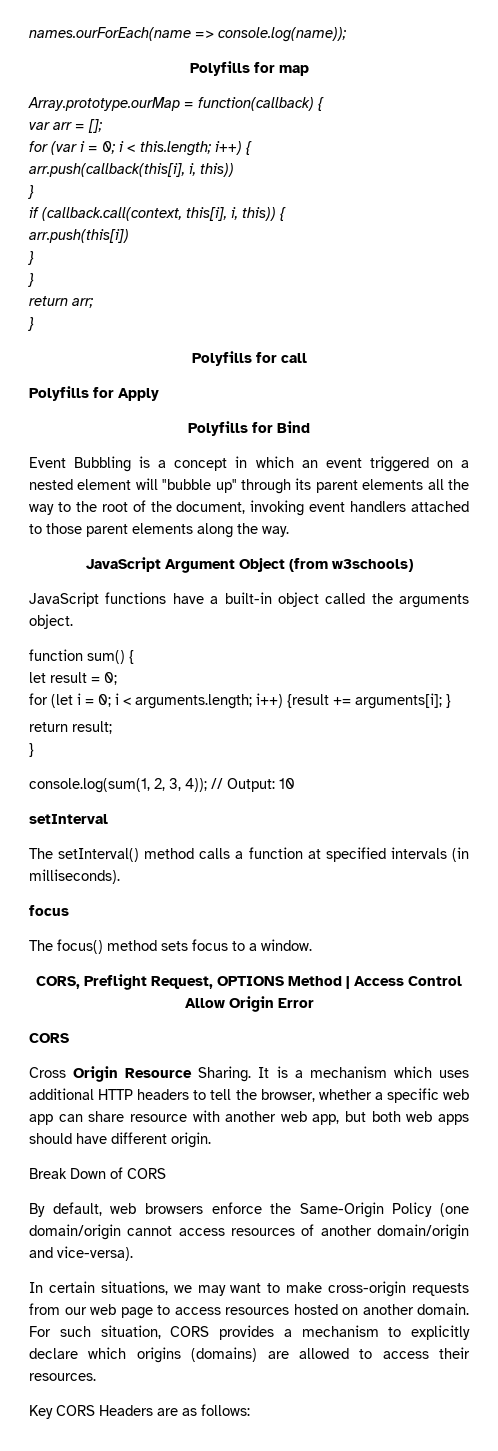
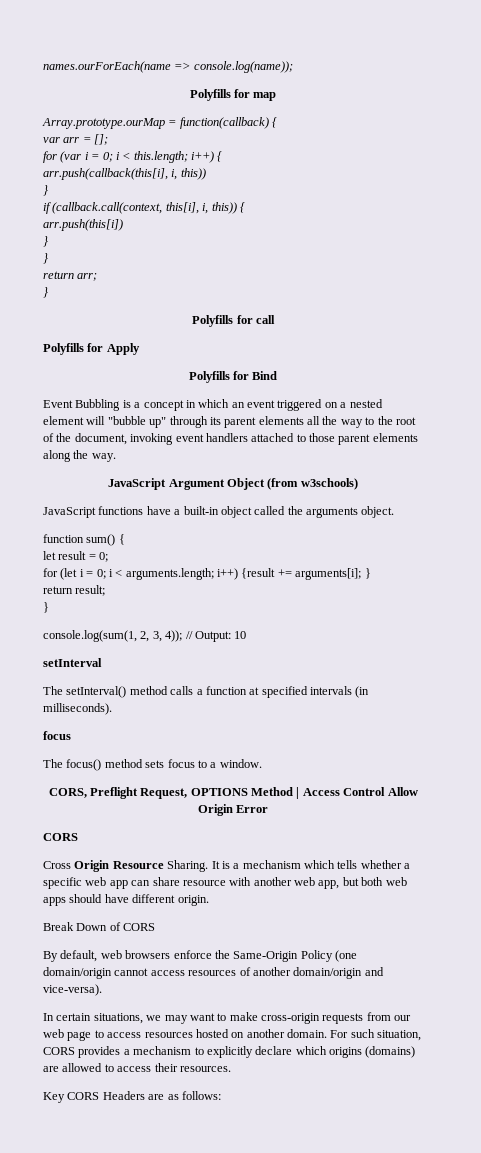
- It is a mechanism which uses additional HTTP headers to tell the browser, whether a specific web app can share resource with another web app, but both web apps should have different origin.
+ It is a mechanism which tells whether a specific web app can share resource with another web app, but both web apps should have different origin.

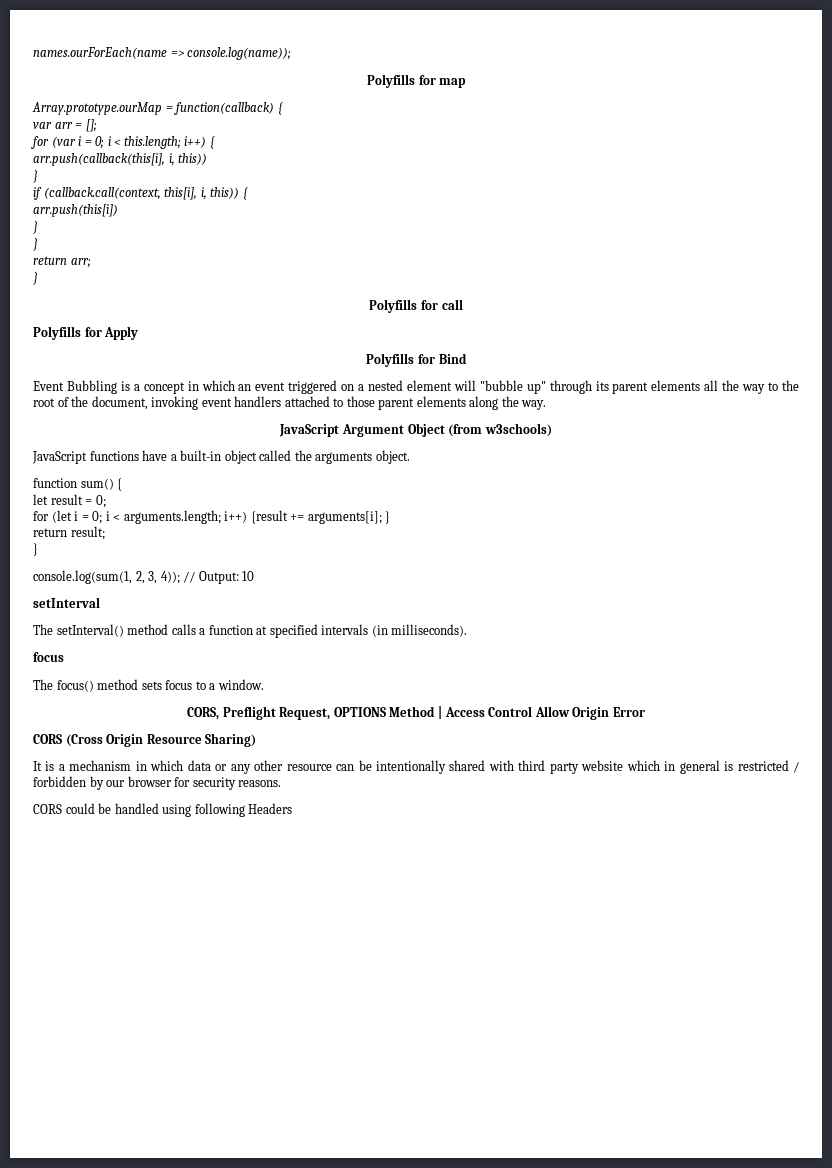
  CORS, Preflight Request, OPTIONS Method | Access Control Allow Origin Error
- CORS
- Cross Origin Resource Sharing. It is a mechanism which tells whether a specific web app can share resource with another web app, but both web apps should have different origin.
- Break Down of CORS
- By default, web browsers enforce the Same-Origin Policy (one domain/origin cannot access resources of another domain/origin and vice-versa).
- In certain situations, we may want to make cross-origin requests from our web page to access resources hosted on another domain. For such situation, CORS provides a mechanism to explicitly declare which origins (domains) are allowed to access their resources.
- Key CORS Headers are as follows:
+ CORS (Cross Origin Resource Sharing)
+ It is a mechanism in which data or any other resource can be intentionally shared with third party website which in general is restricted / forbidden by our browser for security reasons.
+ CORS could be handled using following Headers

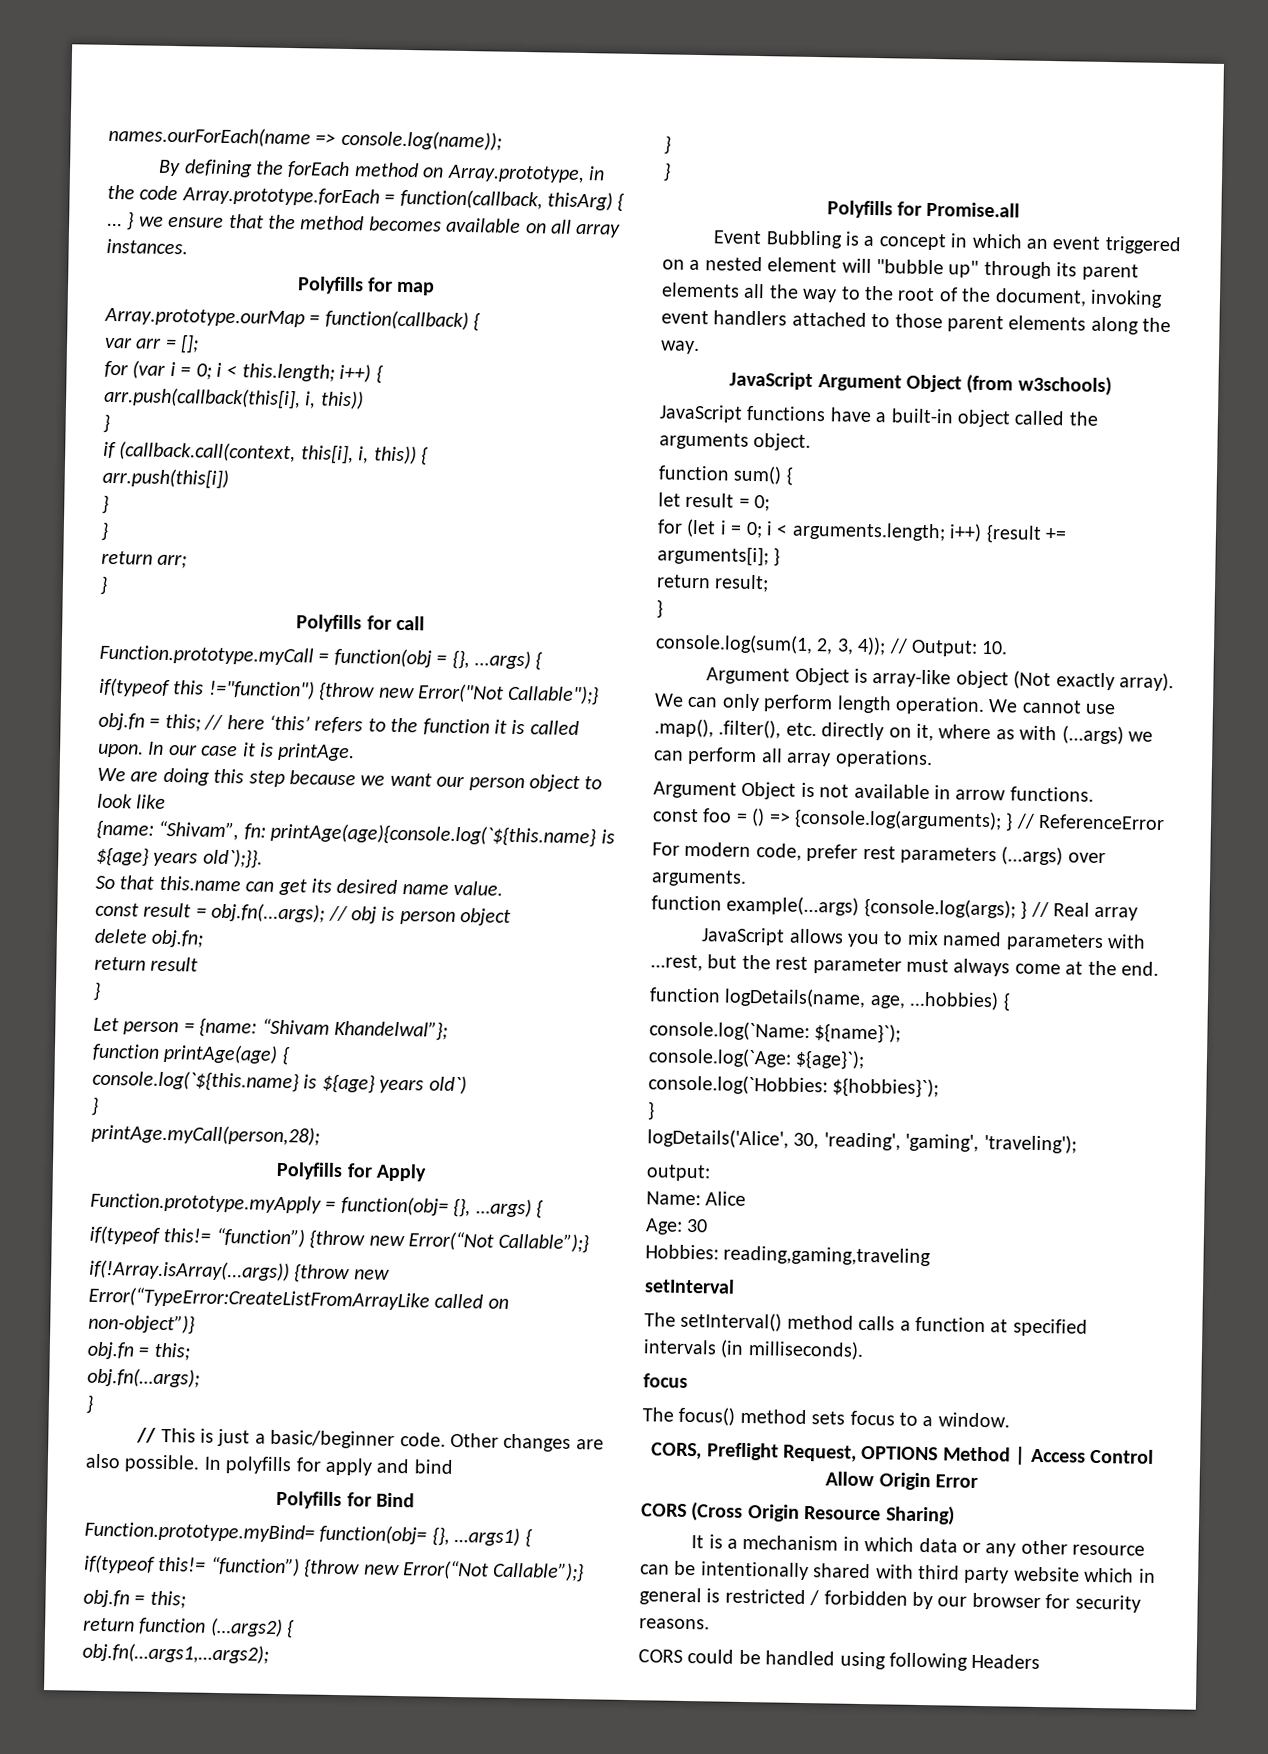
+ By defining the forEach method on Array.prototype, in the code Array.prototype.forEach = function(callback, thisArg) { ... } we ensure that the method becomes available on all array instances.
+ Function.prototype.myCall = function(obj = {}, ...args) {
+ if(typeof this !="function") {throw new Error("Not Callable");}
+ obj.fn = this; // here ‘this’ refers to the function it is called upon. In our case it is printAge.
+ We are doing this step because we want our person object to look like
+ {name: “Shivam”, fn: printAge(age){console.log(`${this.name} is ${age} years old`);}}.
+ So that this.name can get its desired name value.
+ const result = obj.fn(...args); // obj is person object
+ delete obj.fn;
+ return result
+ }
+ Let person = {name: “Shivam Khandelwal”};
+ function printAge(age) {
+ console.log(`${this.name} is ${age} years old`)
+ }
+ printAge.myCall(person,28);
  Polyfills for Apply
+ Function.prototype.myApply = function(obj= {}, …args) {
+ if(typeof this!= “function”) {throw new Error(“Not Callable”);}
+ if(!Array.isArray(...args)) {throw new Error(“TypeError:CreateListFromArrayLike called on non-object”)}
+ obj.fn = this;
+ obj.fn(…args);
+ }
+ // This is just a basic/beginner code. Other changes are also possible. In polyfills for apply and bind
  Polyfills for Bind
+ Function.prototype.myBind= function(obj= {}, …args1) {
+ if(typeof this!= “function”) {throw new Error(“Not Callable”);}
+ obj.fn = this;
+ return function (…args2) {
+ obj.fn(…args1,…args2);
+ }
+ }
+ Polyfills for Promise.all
- console.log(sum(1, 2, 3, 4)); // Output: 10
+ console.log(sum(1, 2, 3, 4)); // Output: 10.
+ Argument Object is array-like object (Not exactly array). We can only perform length operation. We cannot use .map(), .filter(), etc. directly on it, where as with (...args) we can perform all array operations.
+ Argument Object is not available in arrow functions.
+ const foo = () => {console.log(arguments); } // ReferenceError
+ For modern code, prefer rest parameters (...args) over arguments.
+ function example(...args) {console.log(args); } // Real array
+ JavaScript allows you to mix named parameters with ...rest, but the rest parameter must always come at the end.
+ function logDetails(name, age, ...hobbies) {
+ console.log(`Name: ${name}`);
+ console.log(`Age: ${age}`);
+ console.log(`Hobbies: ${hobbies}`);
+ }
+ logDetails('Alice', 30, 'reading', 'gaming', 'traveling');
+ output:
+ Name: Alice
+ Age: 30
+ Hobbies: reading,gaming,traveling

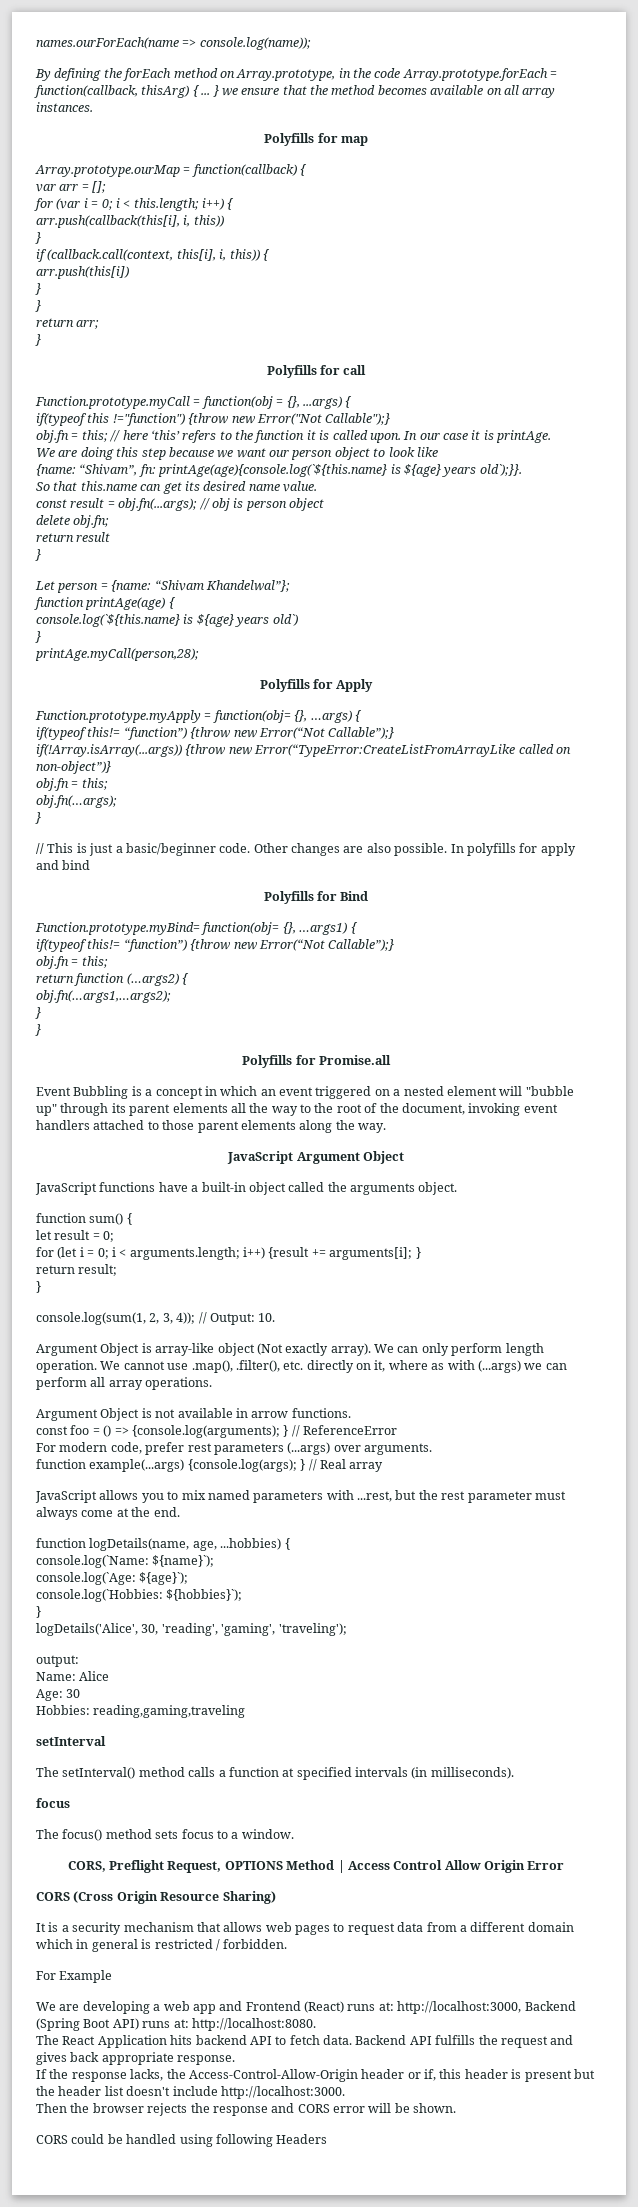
- JavaScript Argument Object (from w3schools)
+ JavaScript Argument Object
- It is a mechanism in which data or any other resource can be intentionally shared with third party website which in general is restricted / forbidden by our browser for security reasons.
+ It is a security mechanism that allows web pages to request data from a different domain which in general is restricted / forbidden.
+ For Example
+ We are developing a web app and Frontend (React) runs at: http://localhost:3000, Backend (Spring Boot API) runs at: http://localhost:8080.
+ The React Application hits backend API to fetch data. Backend API fulfills the request and gives back appropriate response.
+ If the response lacks, the Access-Control-Allow-Origin header or if, this header is present but the header list doesn't include http://localhost:3000.
+ Then the browser rejects the response and CORS error will be shown.

